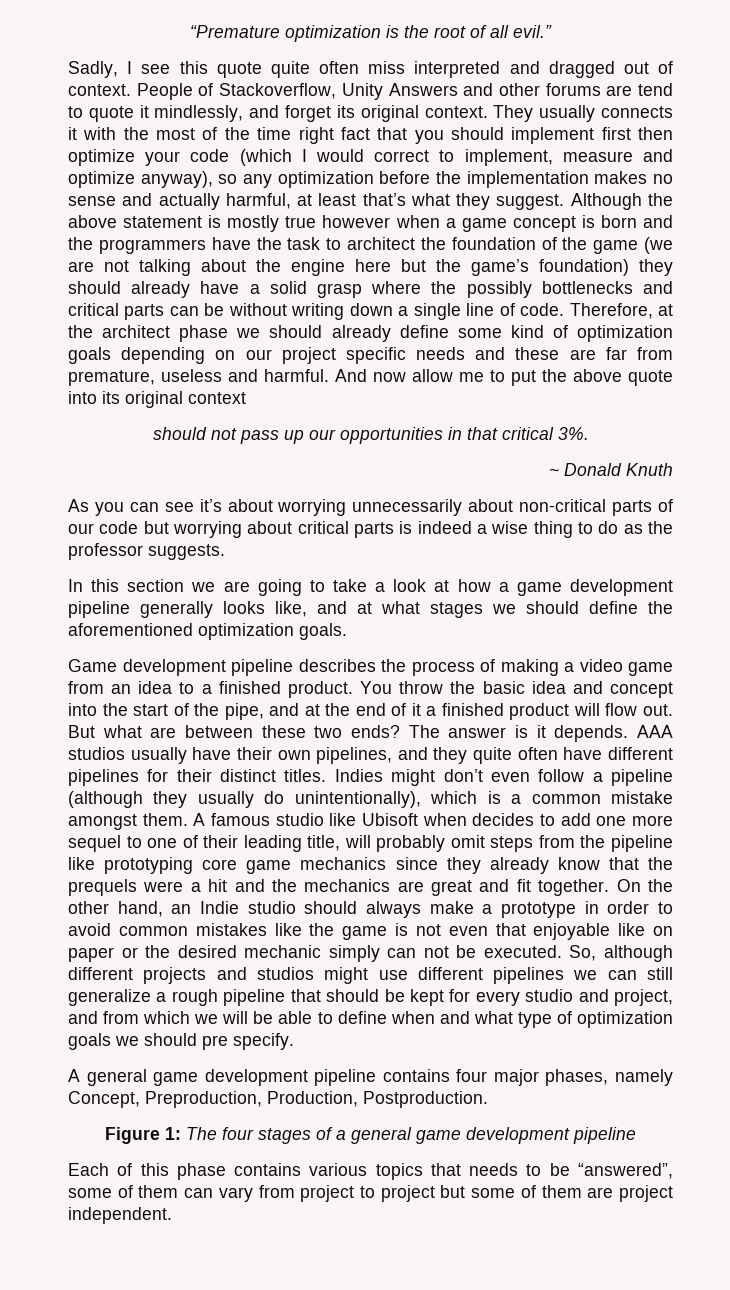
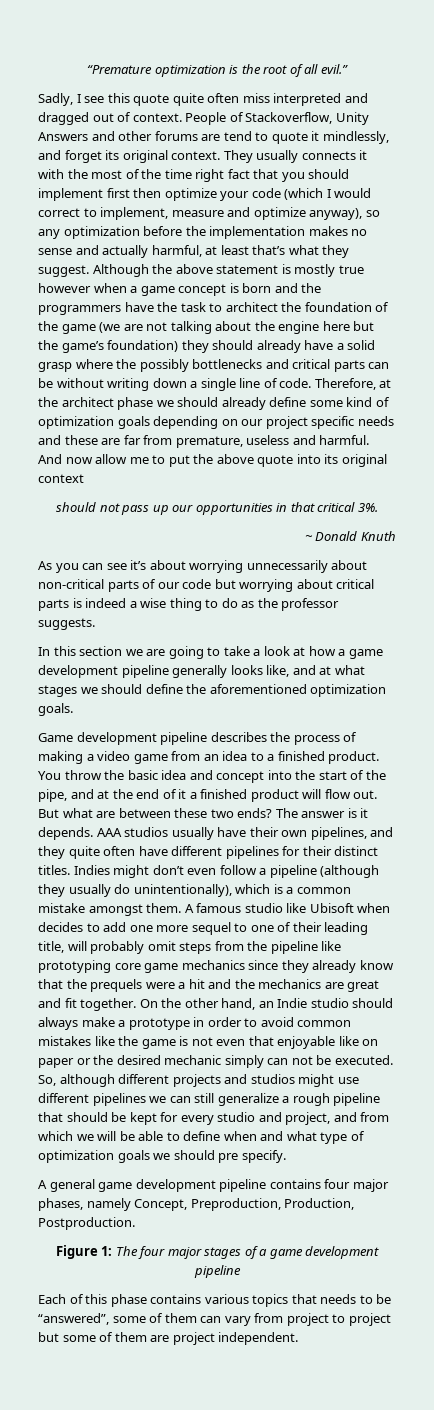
- Figure 1: The four stages of a general game development pipeline
+ Figure 1: The four major stages of a game development pipeline

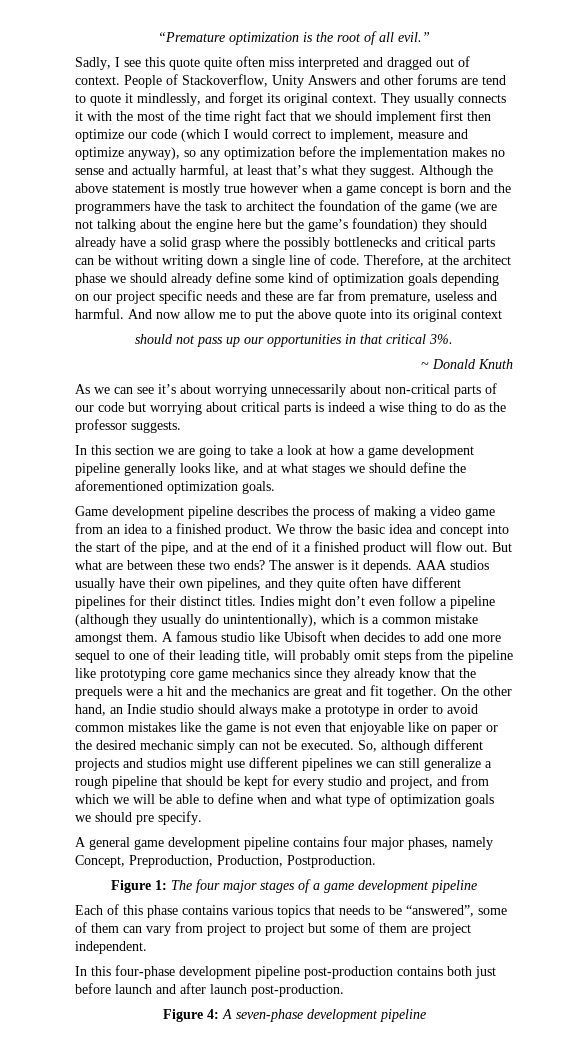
- They usually connects it with the most of the time right fact that you should implement first then optimize your code (which I would correct to implement, measure and optimize anyway), so any optimization before the implementation makes no sense and actually harmful, at least that’s what they suggest.
+ They usually connects it with the most of the time right fact that we should implement first then optimize our code (which I would correct to implement, measure and optimize anyway), so any optimization before the implementation makes no sense and actually harmful, at least that’s what they suggest.
- As you can see it’s about worrying unnecessarily about non-critical parts of our code but worrying about critical parts is indeed a wise thing to do as the professor suggests.
+ As we can see it’s about worrying unnecessarily about non-critical parts of our code but worrying about critical parts is indeed a wise thing to do as the professor suggests.
- You throw the basic idea and concept into the start of the pipe, and at the end of it a finished product will flow out.
+ We throw the basic idea and concept into the start of the pipe, and at the end of it a finished product will flow out.
+ In this four-phase development pipeline post-production contains both just before launch and after launch post-production.
+ Figure 4: A seven-phase development pipeline

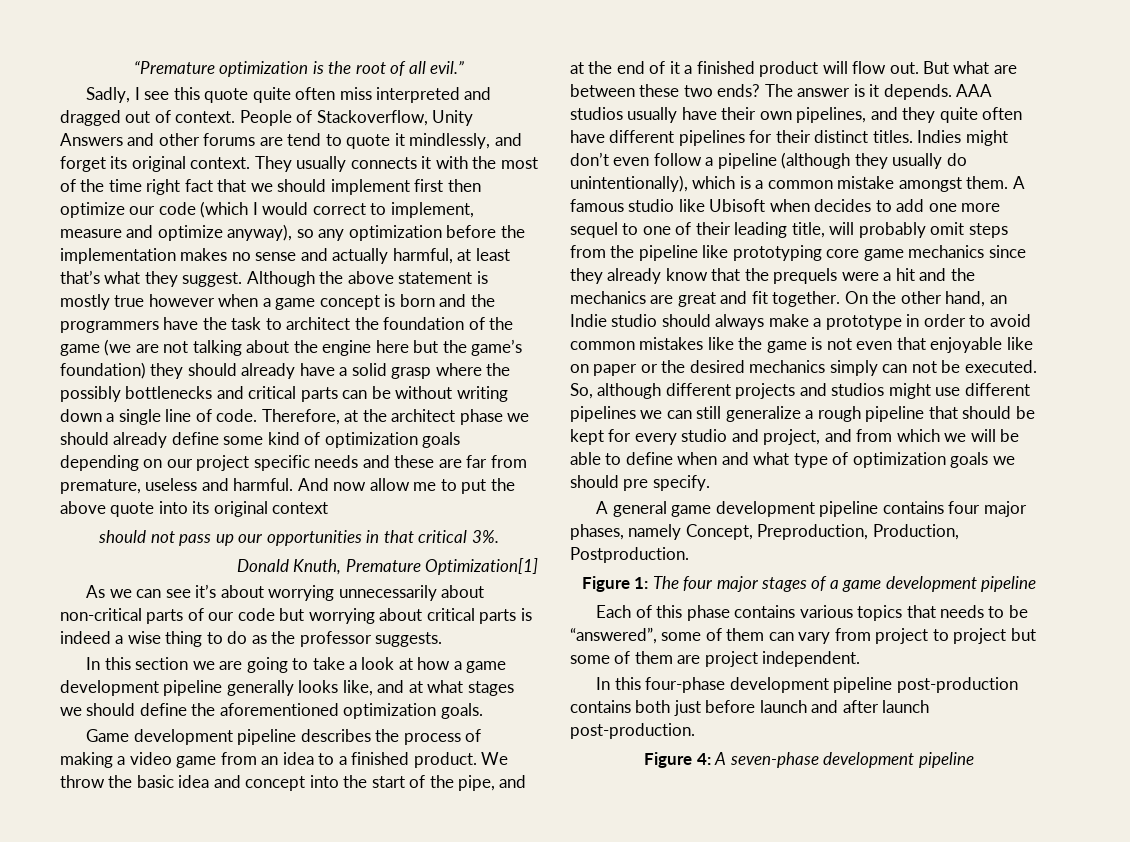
- ~ Donald Knuth
+ Donald Knuth, Premature Optimization[1]
- On the other hand, an Indie studio should always make a prototype in order to avoid common mistakes like the game is not even that enjoyable like on paper or the desired mechanic simply can not be executed.
+ On the other hand, an Indie studio should always make a prototype in order to avoid common mistakes like the game is not even that enjoyable like on paper or the desired mechanics simply can not be executed.

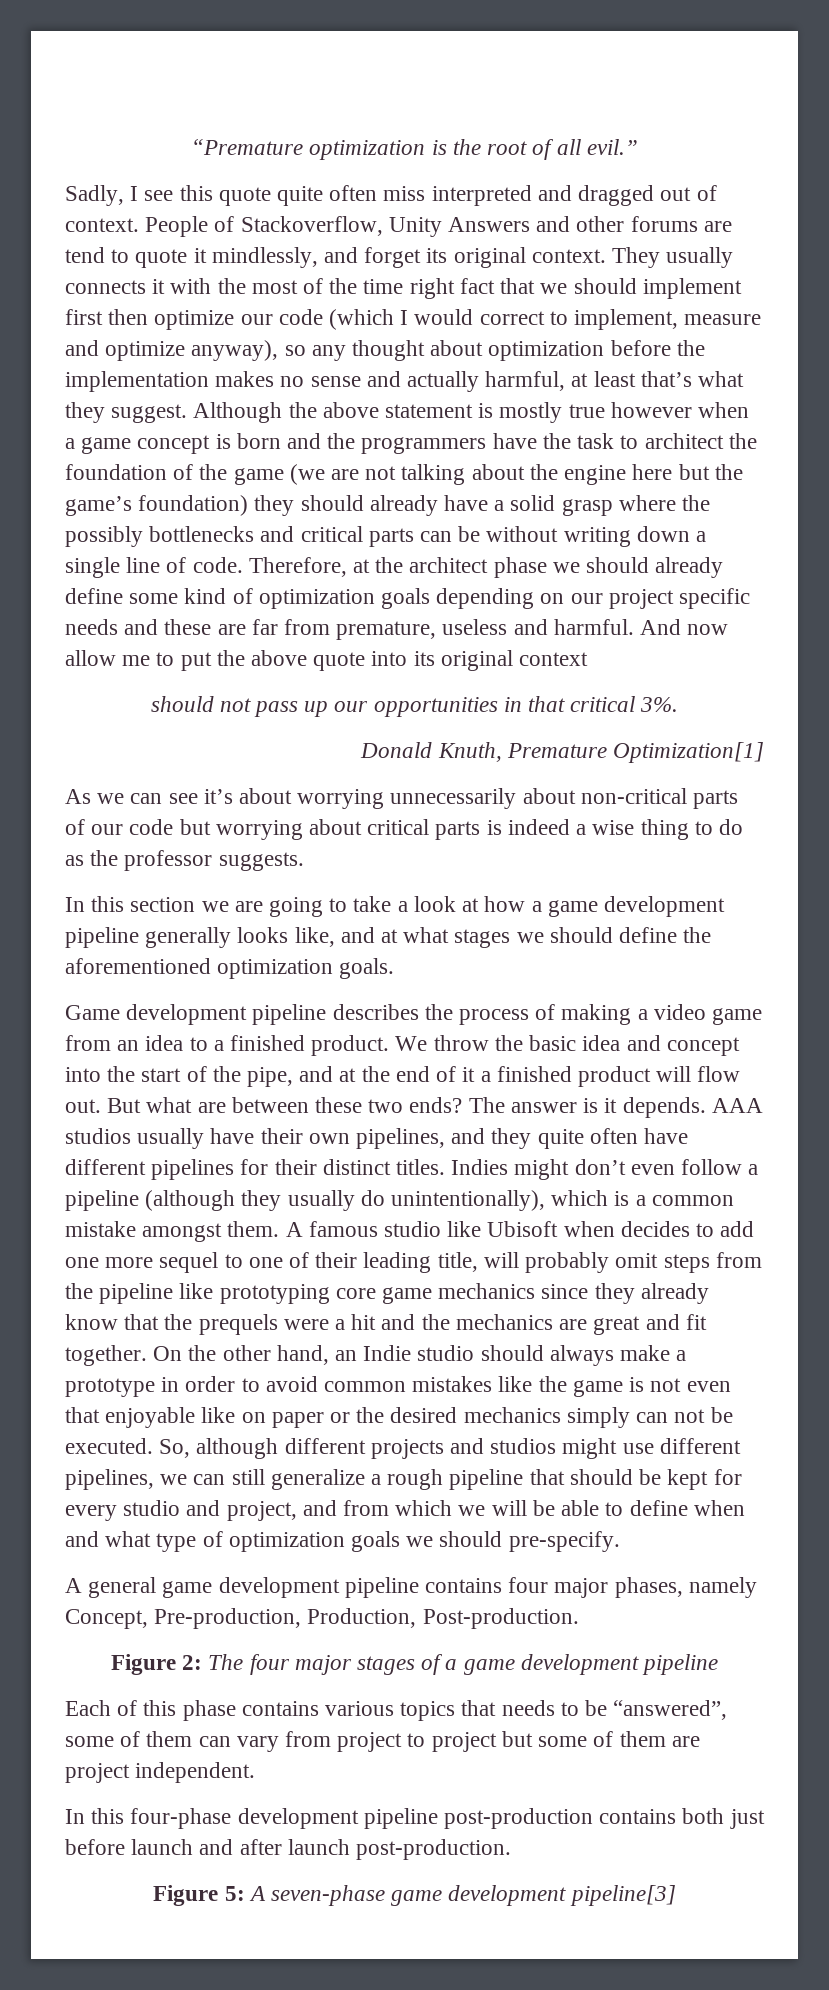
- They usually connects it with the most of the time right fact that we should implement first then optimize our code (which I would correct to implement, measure and optimize anyway), so any optimization before the implementation makes no sense and actually harmful, at least that’s what they suggest.
+ They usually connects it with the most of the time right fact that we should implement first then optimize our code (which I would correct to implement, measure and optimize anyway), so any thought about optimization before the implementation makes no sense and actually harmful, at least that’s what they suggest.
- So, although different projects and studios might use different pipelines we can still generalize a rough pipeline that should be kept for every studio and project, and from which we will be able to define when and what type of optimization goals we should pre specify.
+ So, although different projects and studios might use different pipelines, we can still generalize a rough pipeline that should be kept for every studio and project, and from which we will be able to define when and what type of optimization goals we should pre-specify.
- A general game development pipeline contains four major phases, namely Concept, Preproduction, Production, Postproduction.
- Figure 1: The four major stages of a game development pipeline
+ A general game development pipeline contains four major phases, namely Concept, Pre-production, Production, Post-production.
+ Figure 2: The four major stages of a game development pipeline
- Figure 4: A seven-phase development pipeline
+ Figure 5: A seven-phase game development pipeline[3]

